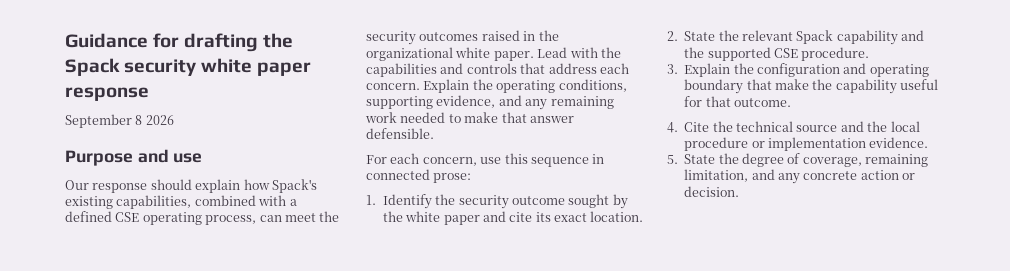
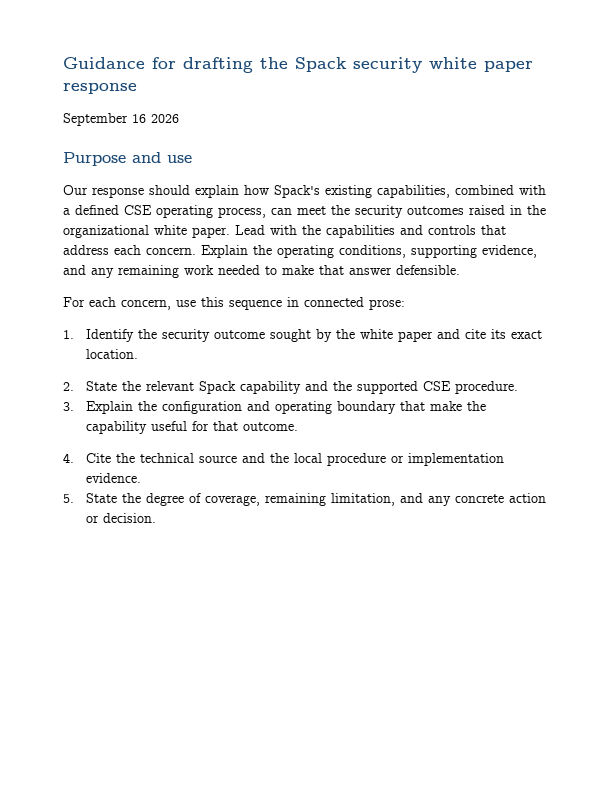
- September 8 2026
+ September 16 2026

